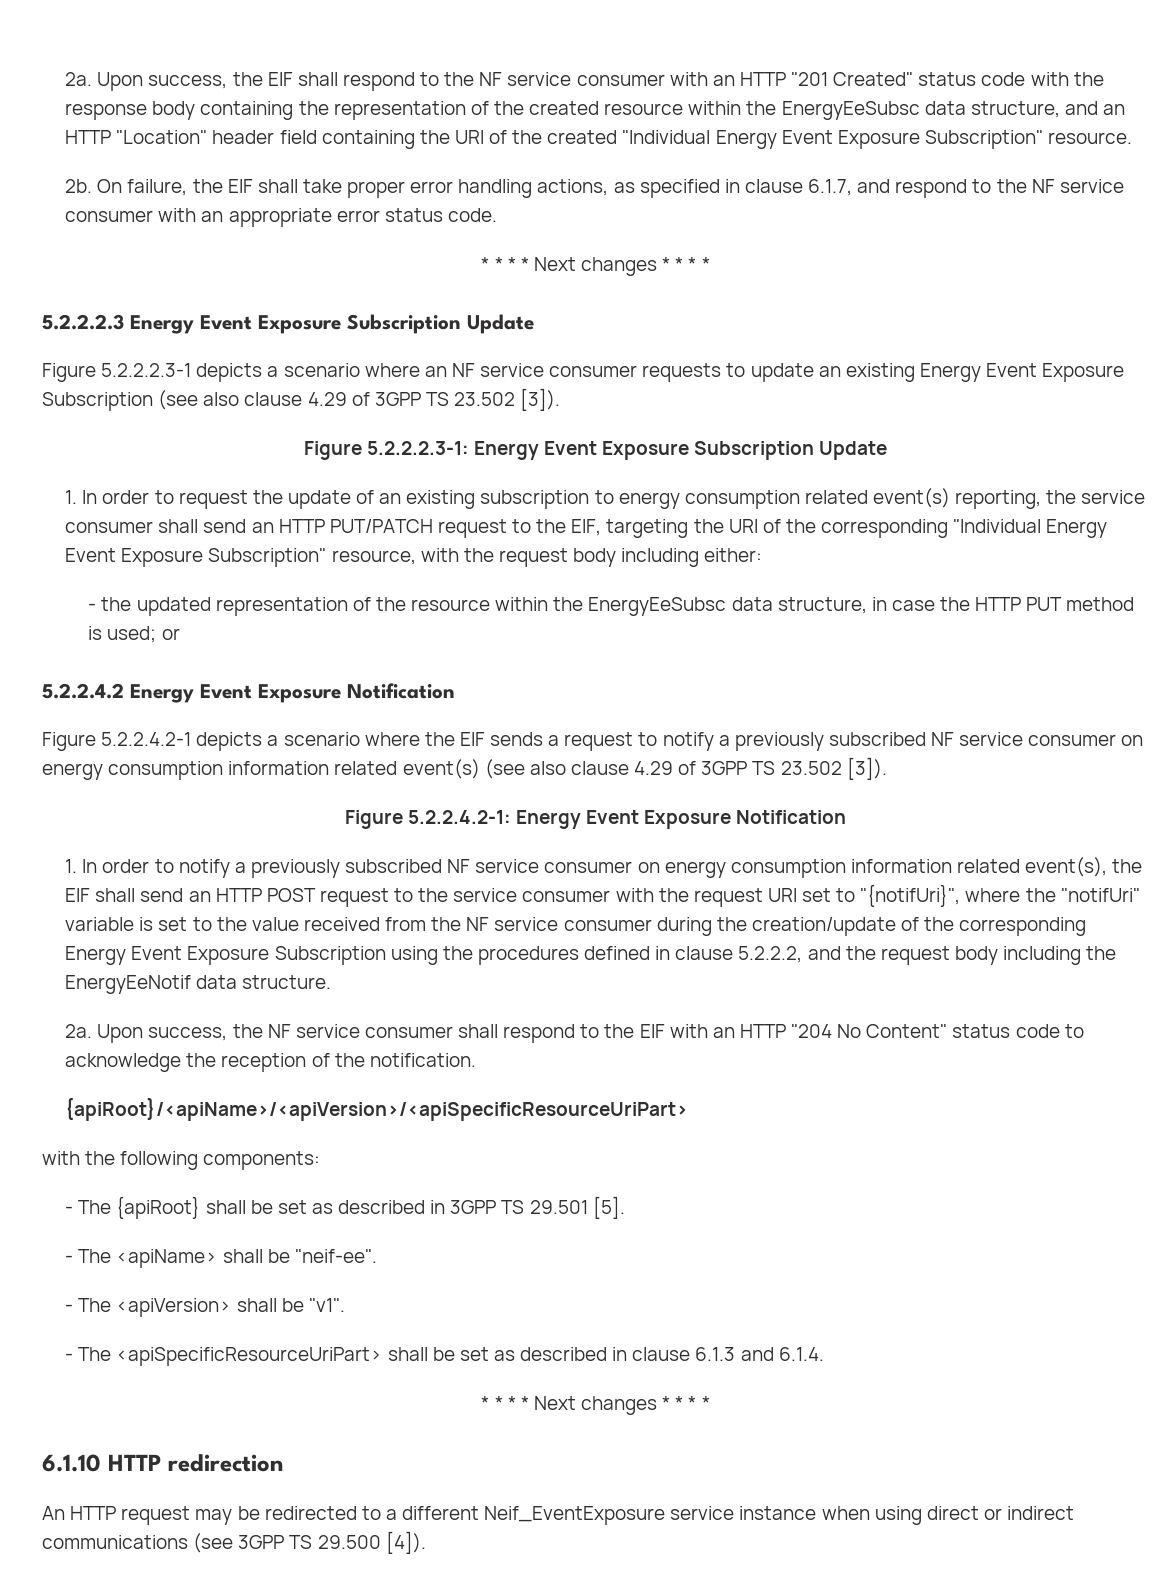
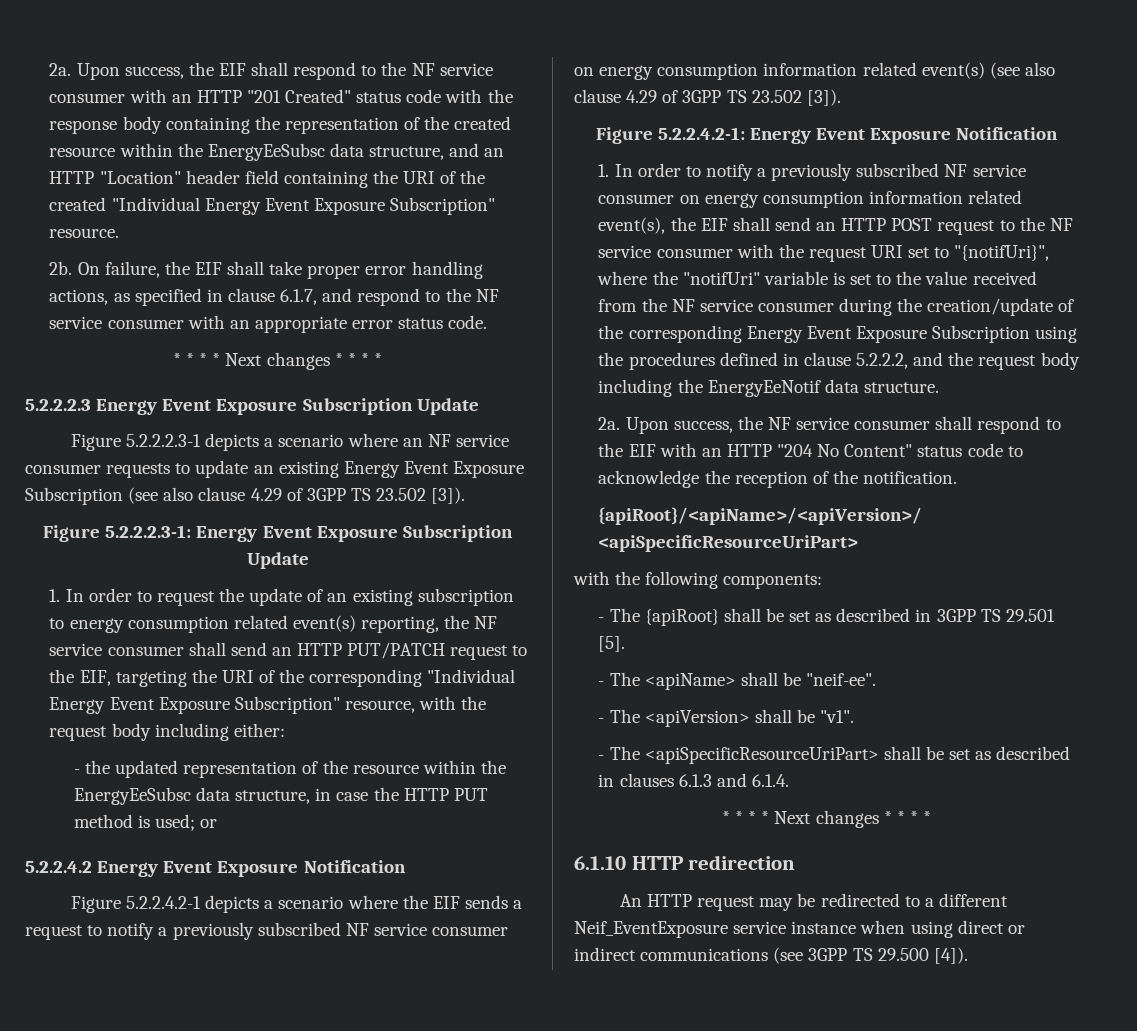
- 1. In order to request the update of an existing subscription to energy consumption related event(s) reporting, the service consumer shall send an HTTP PUT/PATCH request to the EIF, targeting the URI of the corresponding "Individual Energy Event Exposure Subscription" resource, with the request body including either:
+ 1. In order to request the update of an existing subscription to energy consumption related event(s) reporting, the NF service consumer shall send an HTTP PUT/PATCH request to the EIF, targeting the URI of the corresponding "Individual Energy Event Exposure Subscription" resource, with the request body including either:
- 1. In order to notify a previously subscribed NF service consumer on energy consumption information related event(s), the EIF shall send an HTTP POST request to the service consumer with the request URI set to "{notifUri}", where the "notifUri" variable is set to the value received from the NF service consumer during the creation/update of the corresponding Energy Event Exposure Subscription using the procedures defined in clause 5.2.2.2, and the request body including the EnergyEeNotif data structure.
+ 1. In order to notify a previously subscribed NF service consumer on energy consumption information related event(s), the EIF shall send an HTTP POST request to the NF service consumer with the request URI set to "{notifUri}", where the "notifUri" variable is set to the value received from the NF service consumer during the creation/update of the corresponding Energy Event Exposure Subscription using the procedures defined in clause 5.2.2.2, and the request body including the EnergyEeNotif data structure.
- - The <apiSpecificResourceUriPart> shall be set as described in clause 6.1.3 and 6.1.4.
+ - The <apiSpecificResourceUriPart> shall be set as described in clauses 6.1.3 and 6.1.4.

